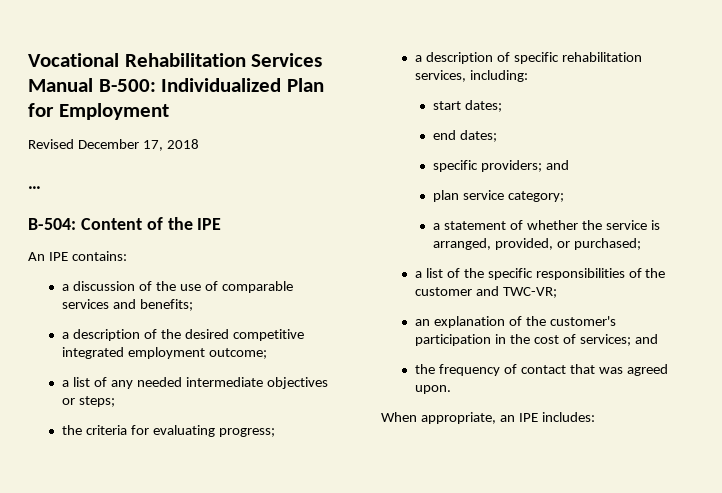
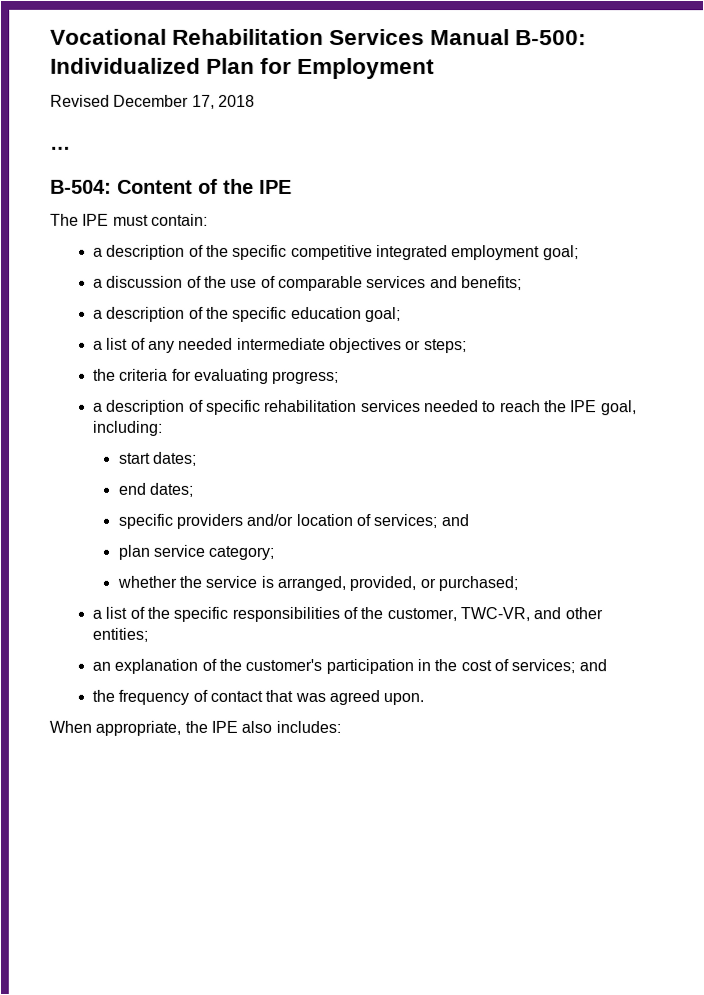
- An IPE contains:
+ The IPE must contain:
+ a description of the specific competitive integrated employment goal;
- a description of the desired competitive integrated employment outcome;
+ a description of the specific education goal;
- a description of specific rehabilitation services, including:
+ a description of specific rehabilitation services needed to reach the IPE goal, including:
- specific providers; and
+ specific providers and/or location of services; and
- a statement of whether the service is arranged, provided, or purchased;
+ whether the service is arranged, provided, or purchased;
- a list of the specific responsibilities of the customer and TWC-VR;
+ a list of the specific responsibilities of the customer, TWC-VR, and other entities;
- When appropriate, an IPE includes:
+ When appropriate, the IPE also includes:

